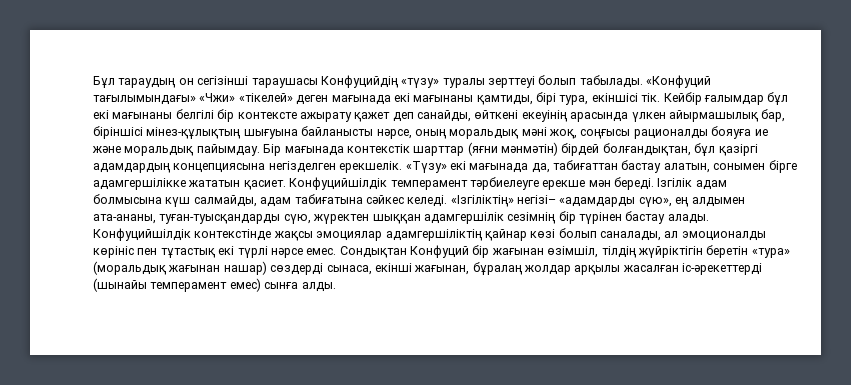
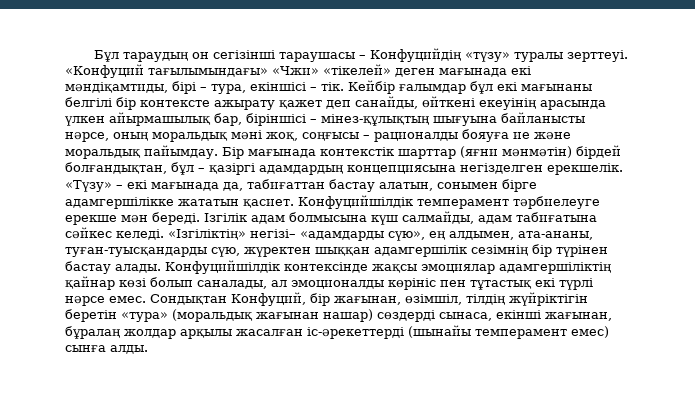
- Бұл тараудың он сегізінші тараушасы Конфуцийдің «түзу» туралы зерттеуі болып табылады.
+ Бұл тараудың он сегізінші тараушасы – Конфуцийдің «түзу» туралы зерттеуі.
- «Конфуций тағылымындағы» «Чжи» «тікелей» деген мағынада екі мағынаны қамтиды, бірі тура, екіншісі тік.
+ «Конфуций тағылымындағы» «Чжи» «тікелей» деген мағынада екі мәндіқамтиды, бірі – тура, екіншісі – тік.
- Кейбір ғалымдар бұл екі мағынаны белгілі бір контексте ажырату қажет деп санайды, өйткені екеуінің арасында үлкен айырмашылық бар, біріншісі мінез-құлықтың шығуына байланысты нәрсе, оның моральдық мәні жоқ, соңғысы рационалды бояуға ие және моральдық пайымдау.
+ Кейбір ғалымдар бұл екі мағынаны белгілі бір контексте ажырату қажет деп санайды, өйткені екеуінің арасында үлкен айырмашылық бар, біріншісі – мінез-құлықтың шығуына байланысты нәрсе, оның моральдық мәні жоқ, соңғысы – рационалды бояуға ие және моральдық пайымдау.
- Бір мағынада контекстік шарттар (яғни мәнмәтін) бірдей болғандықтан, бұл қазіргі адамдардың концепциясына негізделген ерекшелік.
+ Бір мағынада контекстік шарттар (яғни мәнмәтін) бірдей болғандықтан, бұл – қазіргі адамдардың концепциясына негізделген ерекшелік.
- «Түзу» екі мағынада да, табиғаттан бастау алатын, сонымен бірге адамгершілікке жататын қасиет.
+ «Түзу» – екі мағынада да, табиғаттан бастау алатын, сонымен бірге адамгершілікке жататын қасиет.
- «Ізгіліктің» негізі– «адамдарды сүю», ең алдымен ата-ананы, туған-туысқандарды сүю, жүректен шыққан адамгершілік сезімнің бір түрінен бастау алады.
+ «Ізгіліктің» негізі– «адамдарды сүю», ең алдымен, ата-ананы, туған-туысқандарды сүю, жүректен шыққан адамгершілік сезімнің бір түрінен бастау алады.
- Конфуцийшілдік контекстінде жақсы эмоциялар адамгершіліктің қайнар көзі болып саналады, ал эмоционалды көрініс пен тұтастық екі түрлі нәрсе емес.
+ Конфуцийшілдік контексінде жақсы эмоциялар адамгершіліктің қайнар көзі болып саналады, ал эмоционалды көрініс пен тұтастық екі түрлі нәрсе емес.
- Сондықтан Конфуций бір жағынан өзімшіл, тілдің жүйріктігін беретін «тура» (моральдық жағынан нашар) сөздерді сынаса, екінші жағынан, бұралаң жолдар арқылы жасалған іс-әрекеттерді (шынайы темперамент емес) сынға алды.
+ Сондықтан Конфуций, бір жағынан, өзімшіл, тілдің жүйріктігін беретін «тура» (моральдық жағынан нашар) сөздерді сынаса, екінші жағынан, бұралаң жолдар арқылы жасалған іс-әрекеттерді (шынайы темперамент емес) сынға алды.

